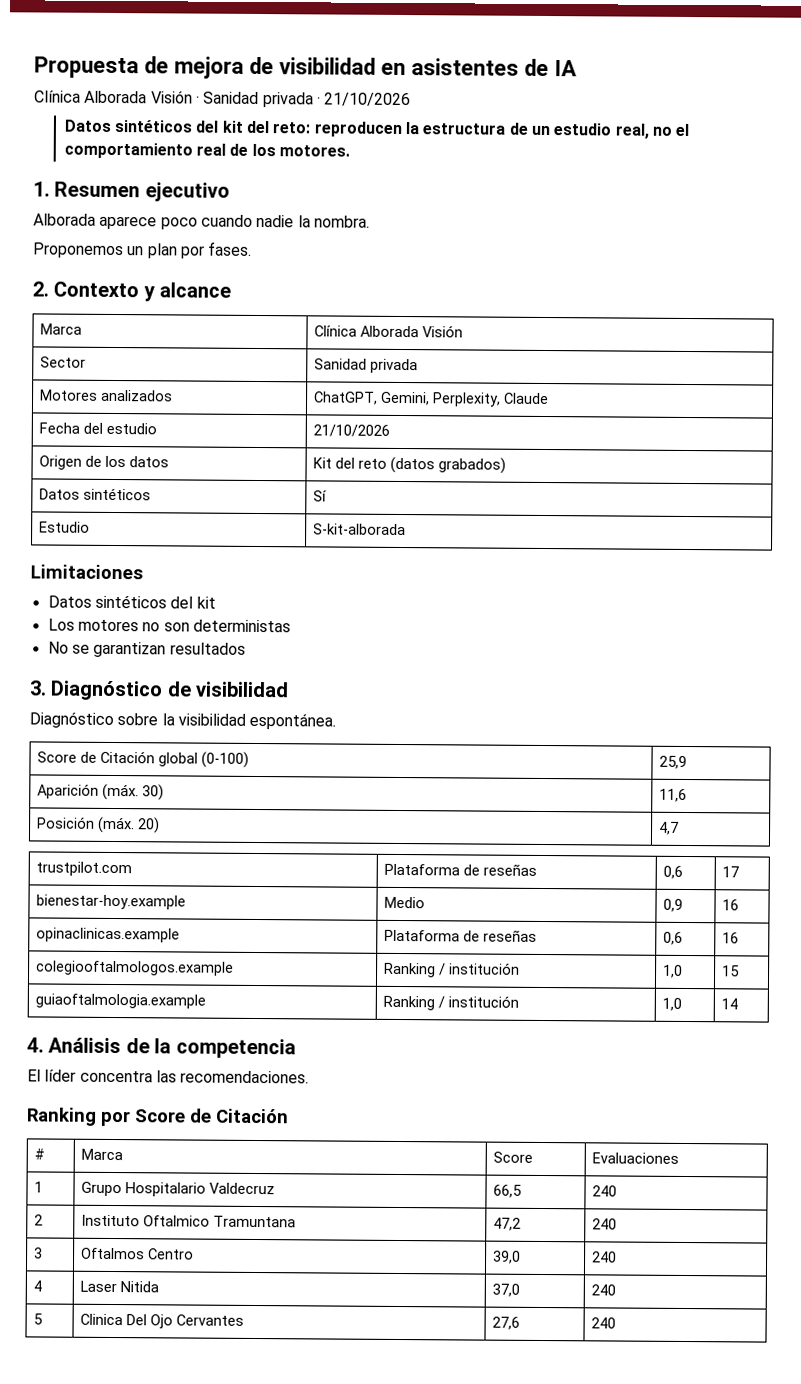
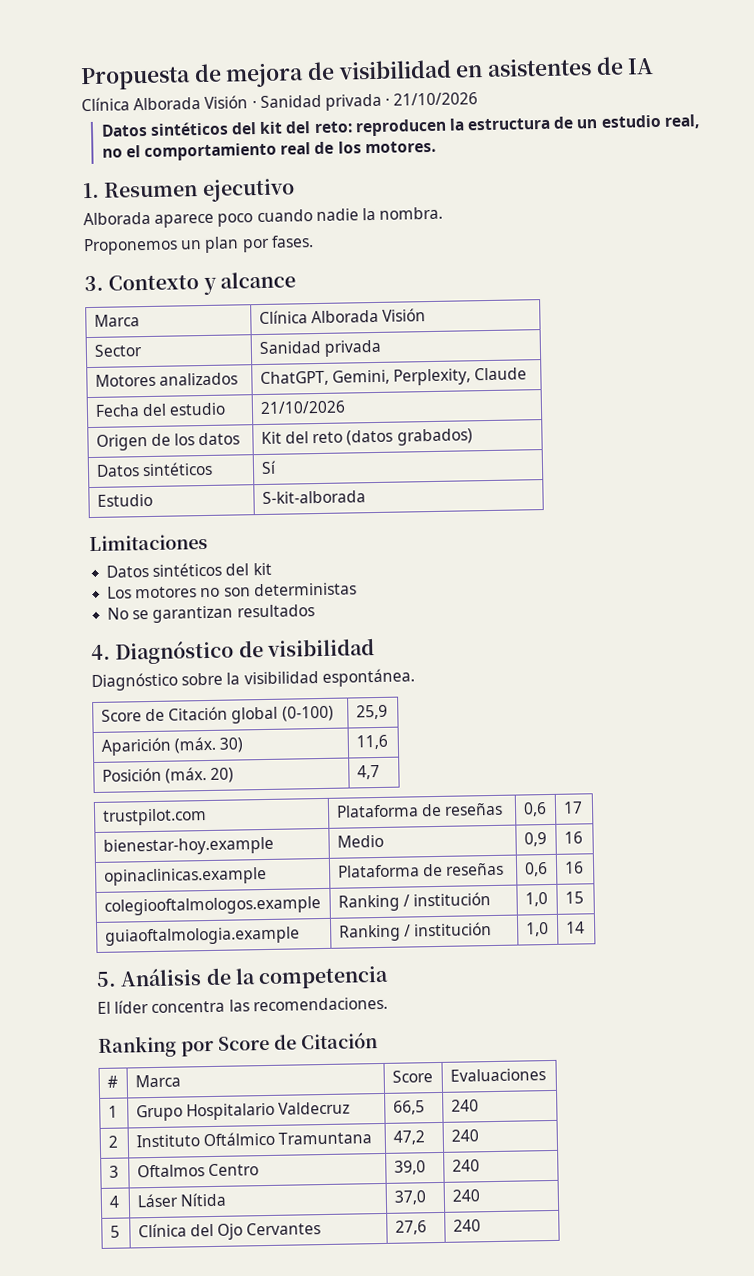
- 2. Contexto y alcance
+ 3. Contexto y alcance
- 3. Diagnóstico de visibilidad
+ 4. Diagnóstico de visibilidad
- 4. Análisis de la competencia
+ 5. Análisis de la competencia
- 2 | Instituto Oftalmico Tramuntana | 47,2 | 240
+ 2 | Instituto Oftálmico Tramuntana | 47,2 | 240
- 4 | Laser Nitida | 37,0 | 240
+ 4 | Láser Nítida | 37,0 | 240
- 5 | Clinica Del Ojo Cervantes | 27,6 | 240
+ 5 | Clínica del Ojo Cervantes | 27,6 | 240

